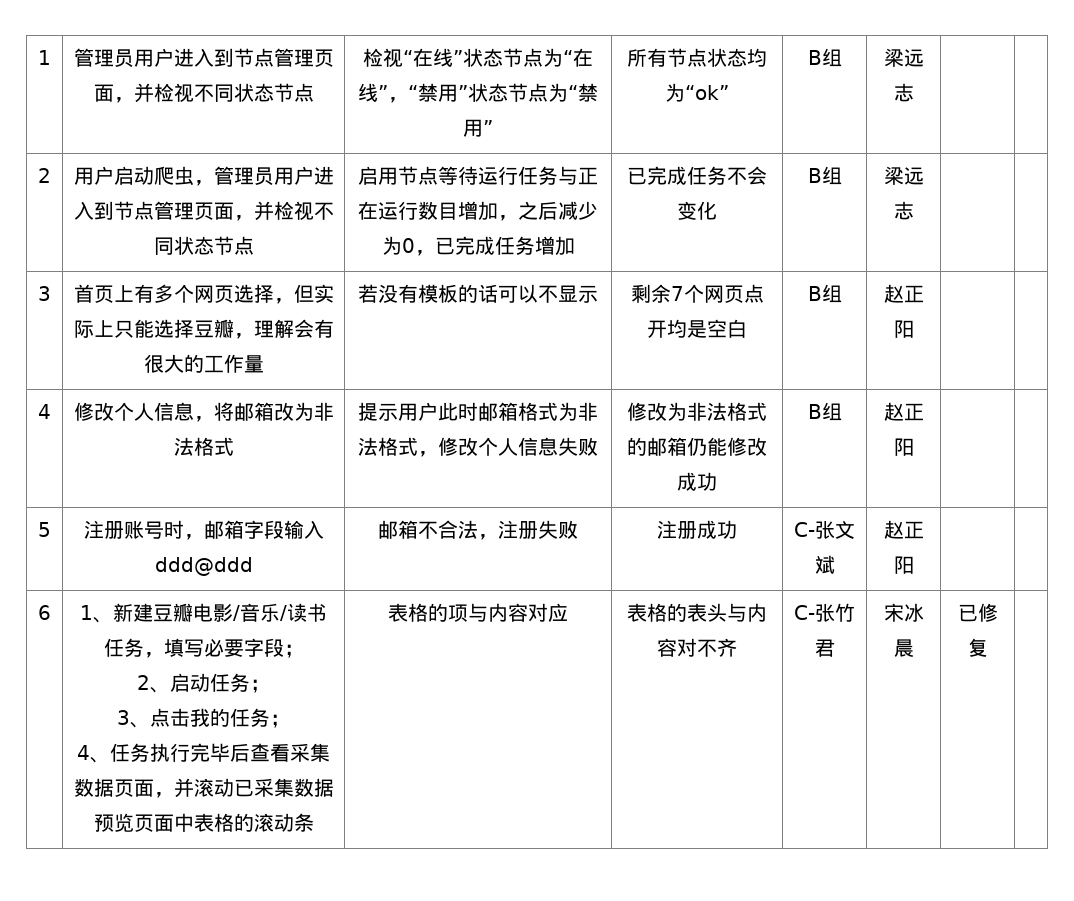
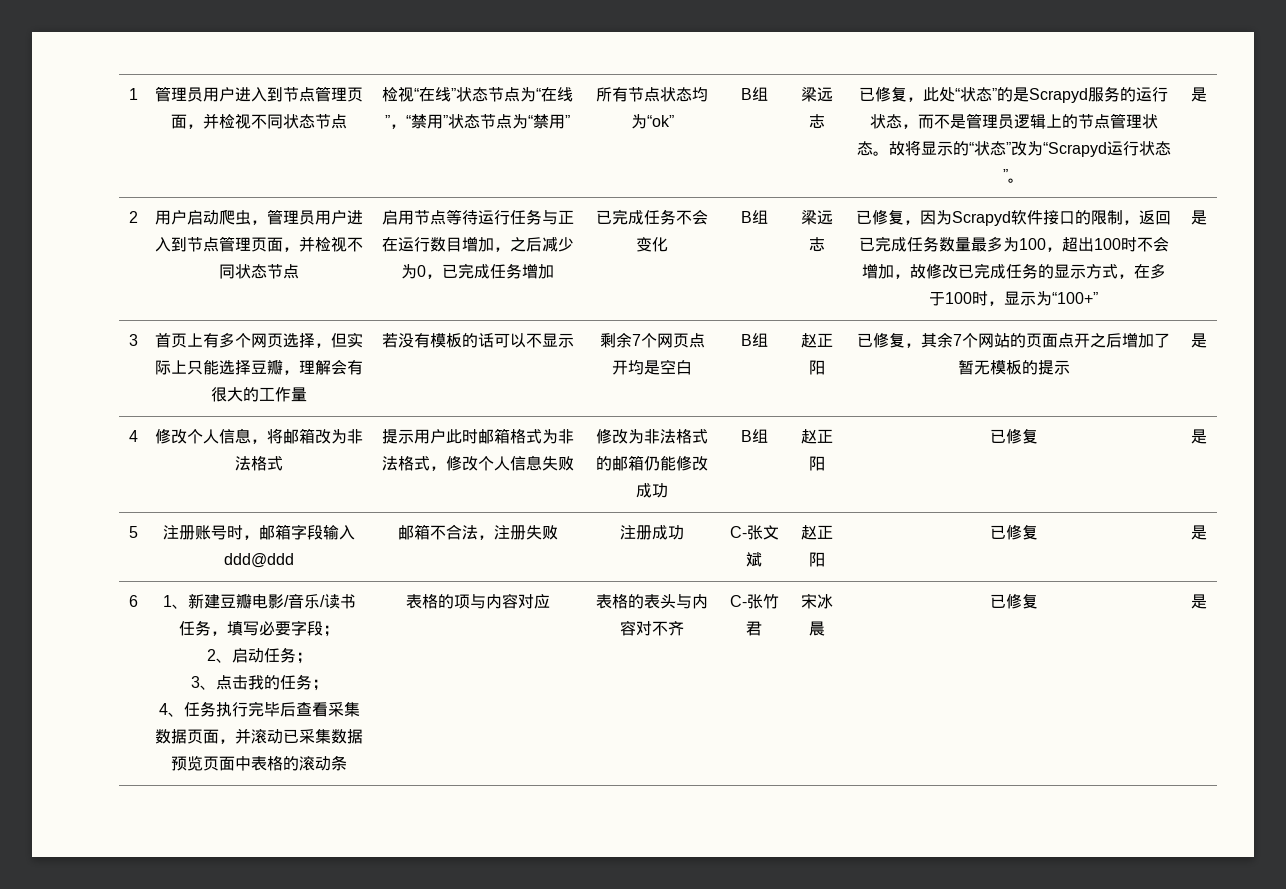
+ 已修复，此处“状态”的是Scrapyd服务的运行状态，而不是管理员逻辑上的节点管理状态。故将显示的“状态”改为“Scrapyd运行状态”。 | 是
+ 已修复，因为Scrapyd软件接口的限制，返回已完成任务数量最多为100，超出100时不会增加，故修改已完成任务的显示方式，在多于100时，显示为“100+” | 是
+ 已修复，其余7个网站的页面点开之后增加了暂无模板的提示 | 是
- 4 | 修改个人信息，将邮箱改为非法格式 | 提示用户此时邮箱格式为非法格式，修改个人信息失败 | 修改为非法格式的邮箱仍能修改成功 | B组 | 赵正阳 | |
+ 4 | 修改个人信息，将邮箱改为非法格式 | 提示用户此时邮箱格式为非法格式，修改个人信息失败 | 修改为非法格式的邮箱仍能修改成功 | B组 | 赵正阳 | 已修复 | 是
- 5 | 注册账号时，邮箱字段输入ddd@ddd | 邮箱不合法，注册失败 | 注册成功 | C-张文斌 | 赵正阳 | |
+ 5 | 注册账号时，邮箱字段输入ddd@ddd | 邮箱不合法，注册失败 | 注册成功 | C-张文斌 | 赵正阳 | 已修复 | 是
- 宋冰晨 | 已修复
+ 宋冰晨 | 已修复 | 是

